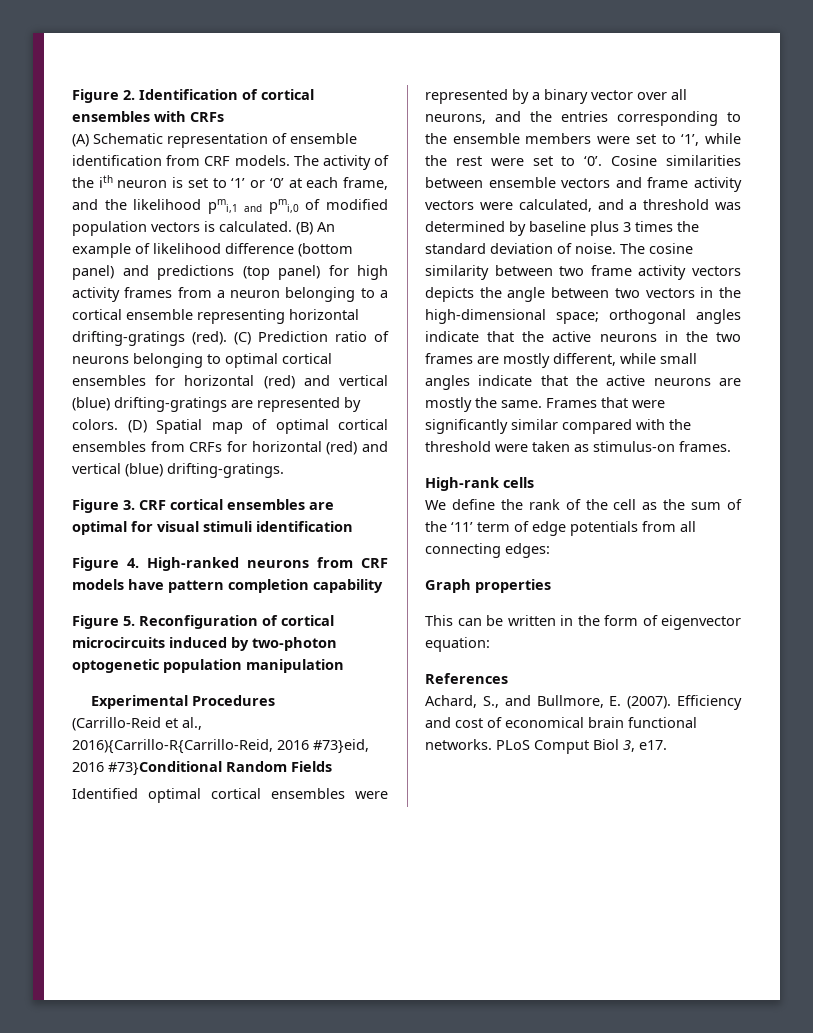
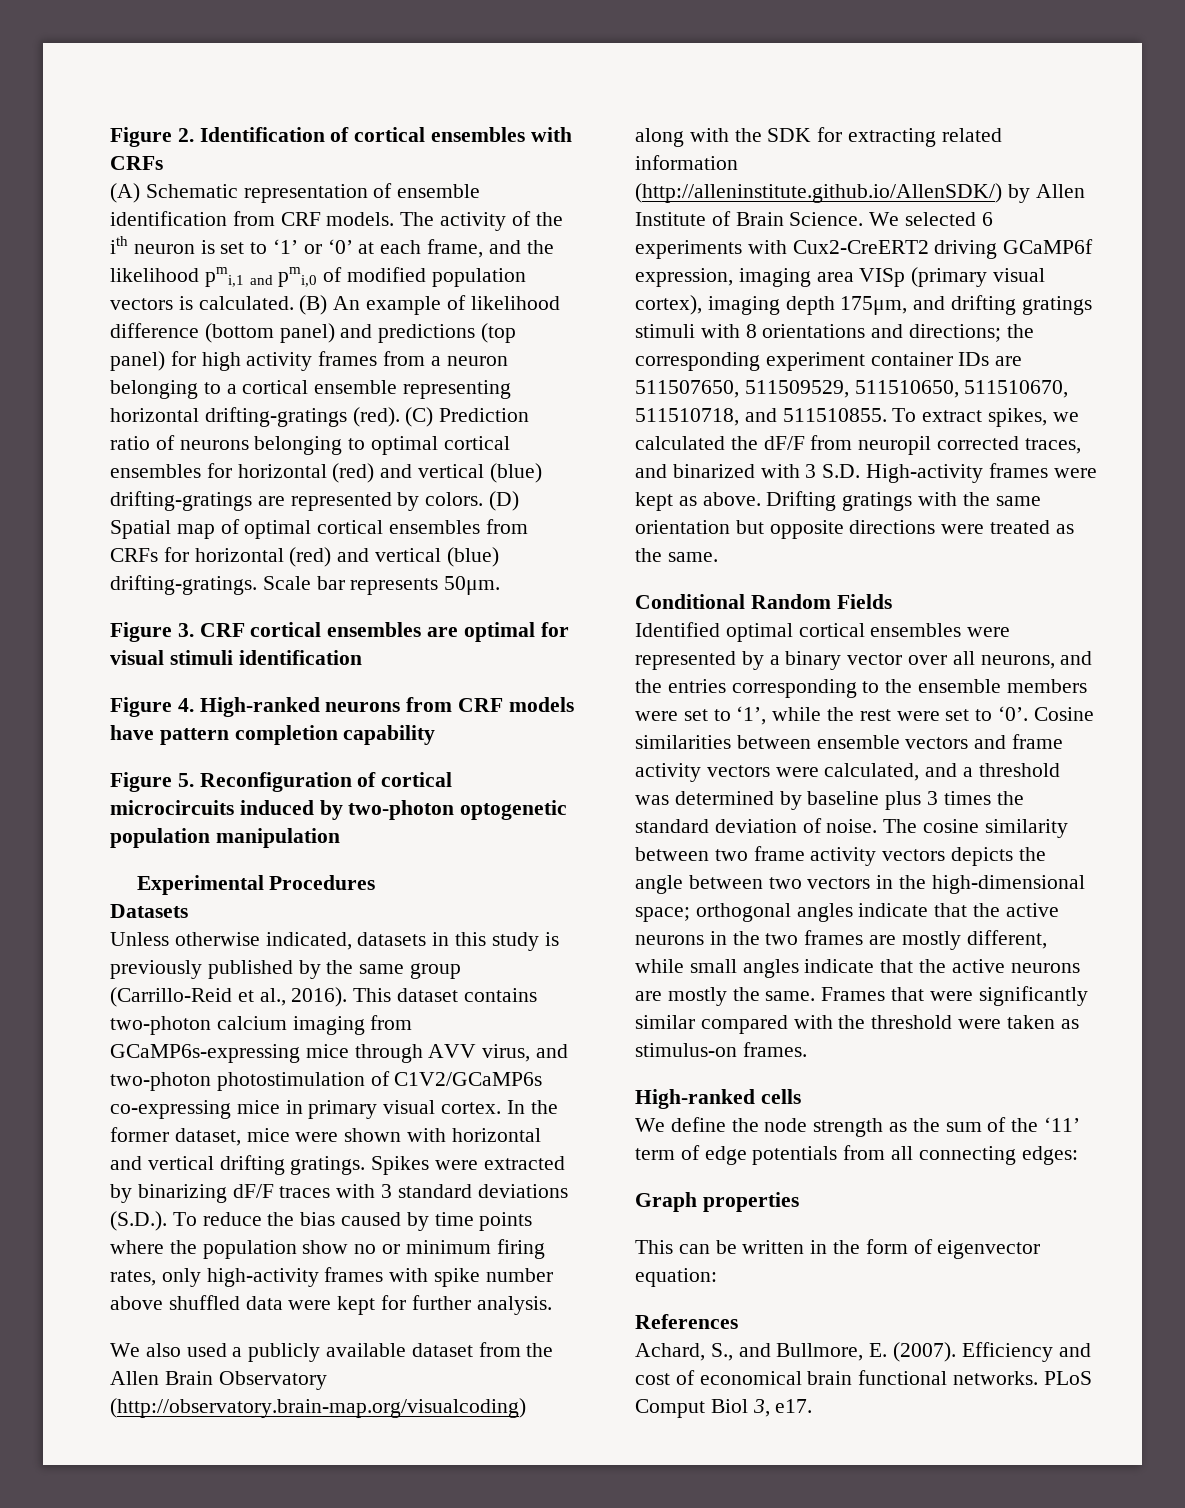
+ Scale bar represents 50μm.
- (Carrillo-Reid et al., 2016){Carrillo-R{Carrillo-Reid, 2016 #73}eid, 2016 #73}Conditional Random Fields
+ Datasets
+ Unless otherwise indicated, datasets in this study is previously published by the same group (Carrillo-Reid et al., 2016). This dataset contains two-photon calcium imaging from GCaMP6s-expressing mice through AVV virus, and two-photon photostimulation of C1V2/GCaMP6s co-expressing mice in primary visual cortex. In the former dataset, mice were shown with horizontal and vertical drifting gratings. Spikes were extracted by binarizing dF/F traces with 3 standard deviations (S.D.). To reduce the bias caused by time points where the population show no or minimum firing rates, only high-activity frames with spike number above shuffled data were kept for further analysis.
+ We also used a publicly available dataset from the Allen Brain Observatory (http://observatory.brain-map.org/visualcoding) along with the SDK for extracting related information (http://alleninstitute.github.io/AllenSDK/) by Allen Institute of Brain Science. We selected 6 experiments with Cux2-CreERT2 driving GCaMP6f expression, imaging area VISp (primary visual cortex), imaging depth 175μm, and drifting gratings stimuli with 8 orientations and directions; the corresponding experiment container IDs are 511507650, 511509529, 511510650, 511510670, 511510718, and 511510855. To extract spikes, we calculated the dF/F from neuropil corrected traces, and binarized with 3 S.D. High-activity frames were kept as above. Drifting gratings with the same orientation but opposite directions were treated as the same.
+ Conditional Random Fields
- High-rank cells
+ High-ranked cells
- We define the rank of the cell as the sum of the ‘11’ term of edge potentials from all connecting edges:
+ We define the node strength as the sum of the ‘11’ term of edge potentials from all connecting edges:

